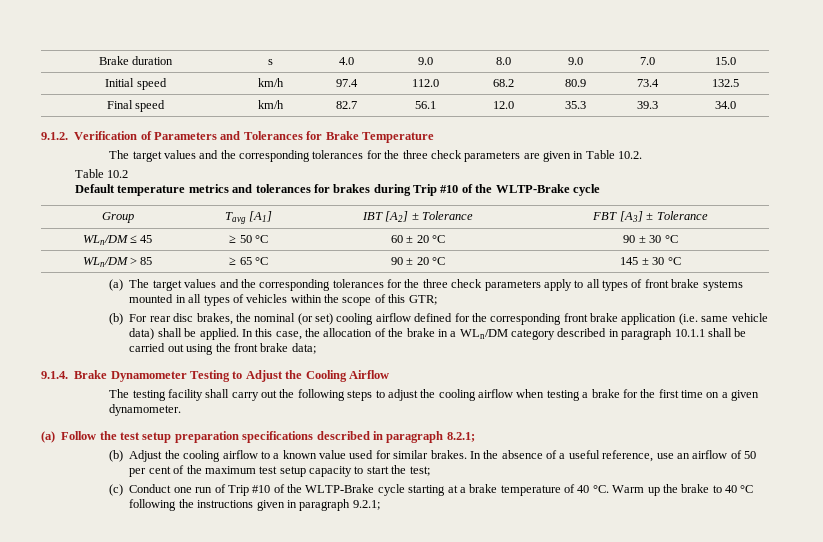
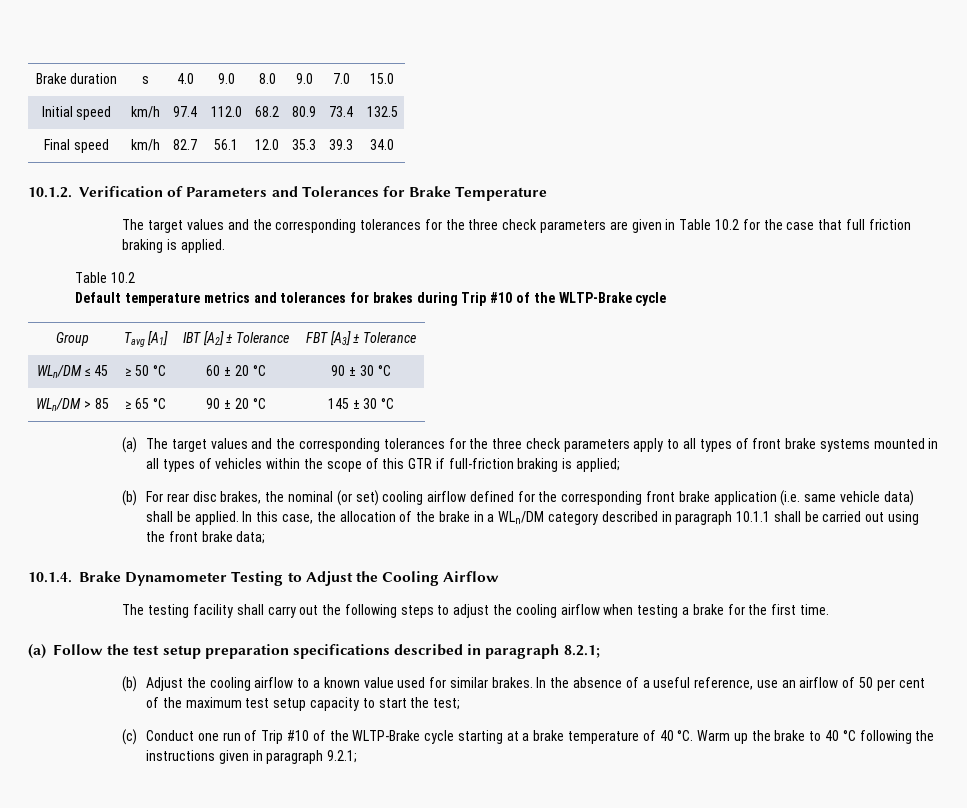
- 9.1.2. Verification of Parameters and Tolerances for Brake Temperature
+ 10.1.2. Verification of Parameters and Tolerances for Brake Temperature
- The target values and the corresponding tolerances for the three check parameters are given in Table 10.2.
+ The target values and the corresponding tolerances for the three check parameters are given in Table 10.2 for the case that full friction braking is applied.
- (a) The target values and the corresponding tolerances for the three check parameters apply to all types of front brake systems mounted in all types of vehicles within the scope of this GTR;
+ (a) The target values and the corresponding tolerances for the three check parameters apply to all types of front brake systems mounted in all types of vehicles within the scope of this GTR if full-friction braking is applied;
- 9.1.4. Brake Dynamometer Testing to Adjust the Cooling Airflow
+ 10.1.4. Brake Dynamometer Testing to Adjust the Cooling Airflow
- The testing facility shall carry out the following steps to adjust the cooling airflow when testing a brake for the first time on a given dynamometer.
+ The testing facility shall carry out the following steps to adjust the cooling airflow when testing a brake for the first time.

